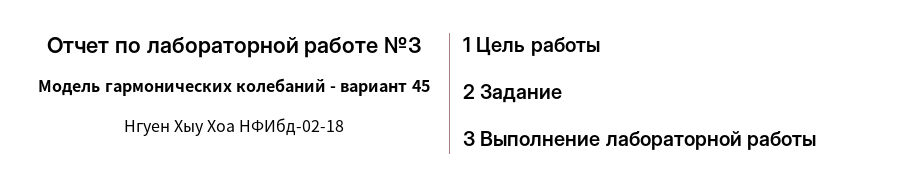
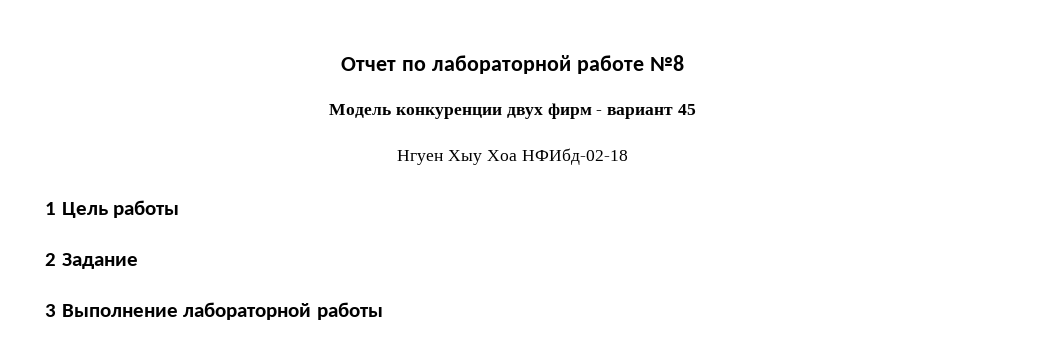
- Отчет по лабораторной работе №3
+ Отчет по лабораторной работе №8
- Модель гармонических колебаний - вариант 45
+ Модель конкуренции двух фирм - вариант 45

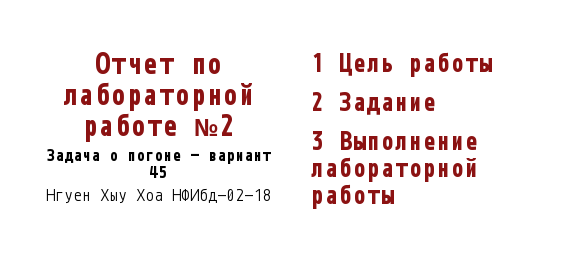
- Отчет по лабораторной работе №8
- Модель конкуренции двух фирм - вариант 45
+ Отчет по лабораторной работе №2
+ Задача о погоне - вариант 45

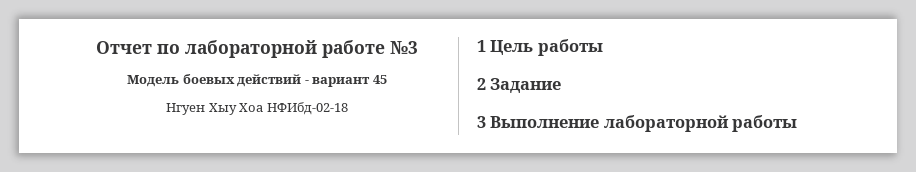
- Отчет по лабораторной работе №2
- Задача о погоне - вариант 45
+ Отчет по лабораторной работе №3
+ Модель боевых действий - вариант 45

